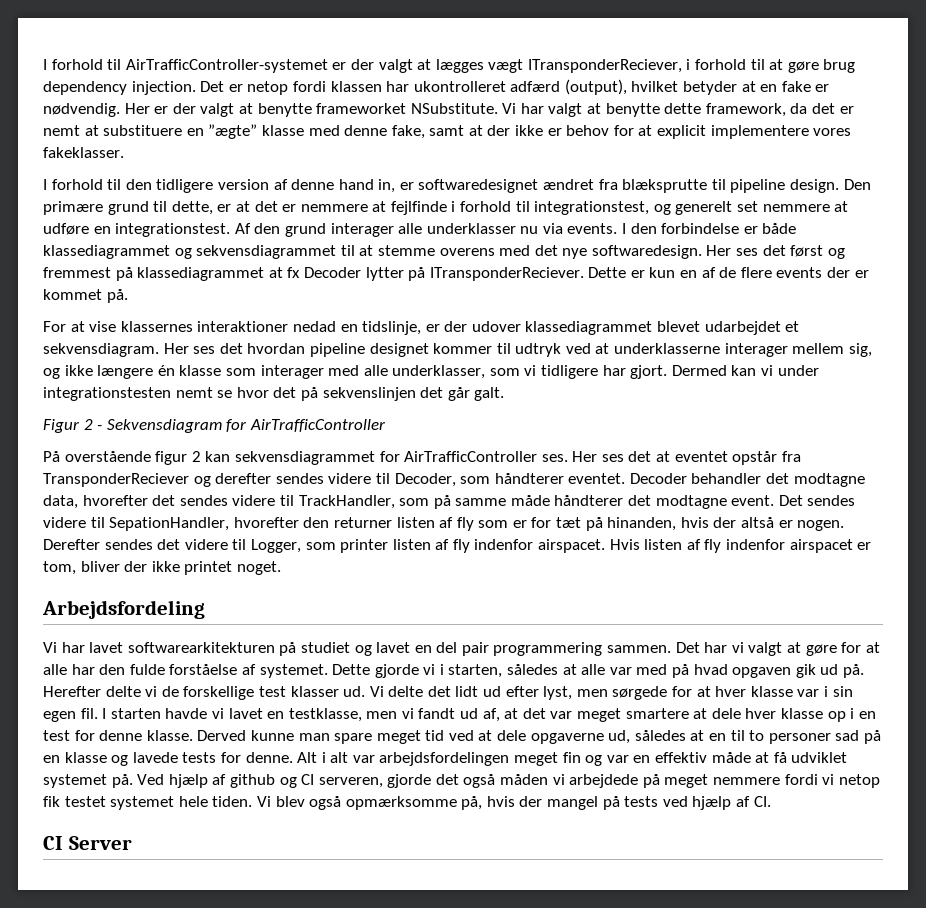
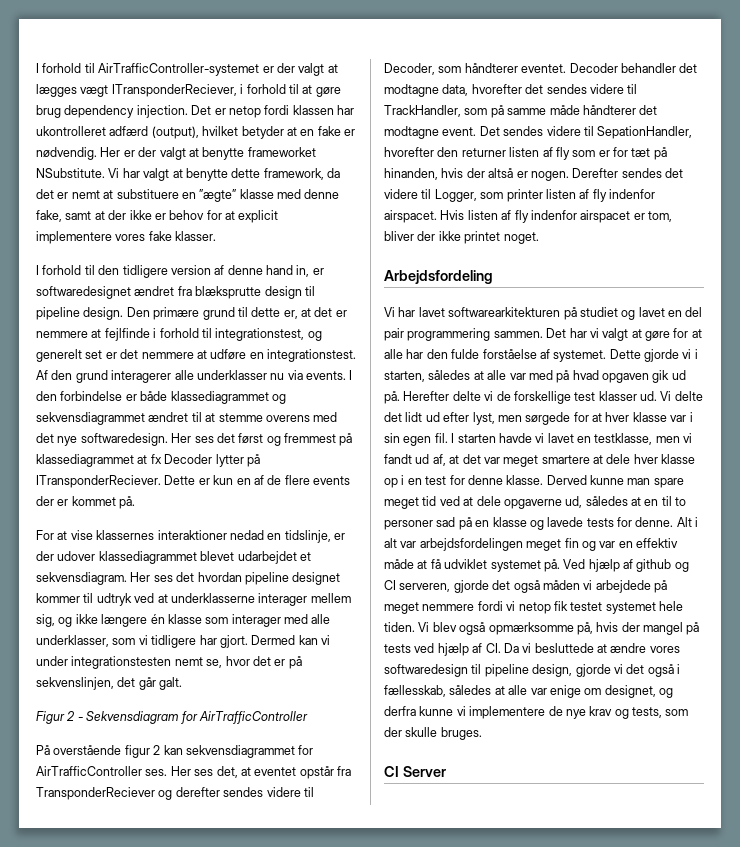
- Vi har valgt at benytte dette framework, da det er nemt at substituere en ”ægte” klasse med denne fake, samt at der ikke er behov for at explicit implementere vores fakeklasser.
+ Vi har valgt at benytte dette framework, da det er nemt at substituere en ”ægte” klasse med denne fake, samt at der ikke er behov for at explicit implementere vores fake klasser.
- I forhold til den tidligere version af denne hand in, er softwaredesignet ændret fra blæksprutte til pipeline design.
+ I forhold til den tidligere version af denne hand in, er softwaredesignet ændret fra blæksprutte design til pipeline design.
- Den primære grund til dette, er at det er nemmere at fejlfinde i forhold til integrationstest, og generelt set nemmere at udføre en integrationstest.
+ Den primære grund til dette er, at det er nemmere at fejlfinde i forhold til integrationstest, og generelt set er det nemmere at udføre en integrationstest.
- Af den grund interager alle underklasser nu via events.
+ Af den grund interagerer alle underklasser nu via events.
- I den forbindelse er både klassediagrammet og sekvensdiagrammet til at stemme overens med det nye softwaredesign.
+ I den forbindelse er både klassediagrammet og sekvensdiagrammet ændret til at stemme overens med det nye softwaredesign.
- Dermed kan vi under integrationstesten nemt se hvor det på sekvenslinjen det går galt.
+ Dermed kan vi under integrationstesten nemt se, hvor det er på sekvenslinjen, det går galt.
- Her ses det at eventet opstår fra TransponderReciever og derefter sendes videre til Decoder, som håndterer eventet.
+ Her ses det, at eventet opstår fra TransponderReciever og derefter sendes videre til Decoder, som håndterer eventet.
- Vi blev også opmærksomme på, hvis der mangel på tests ved hjælp af CI.
+ Vi blev også opmærksomme på, hvis der mangel på tests ved hjælp af CI. Da vi besluttede at ændre vores softwaredesign til pipeline design, gjorde vi det også i fællesskab, således at alle var enige om designet, og derfra kunne vi implementere de nye krav og tests, som der skulle bruges.

